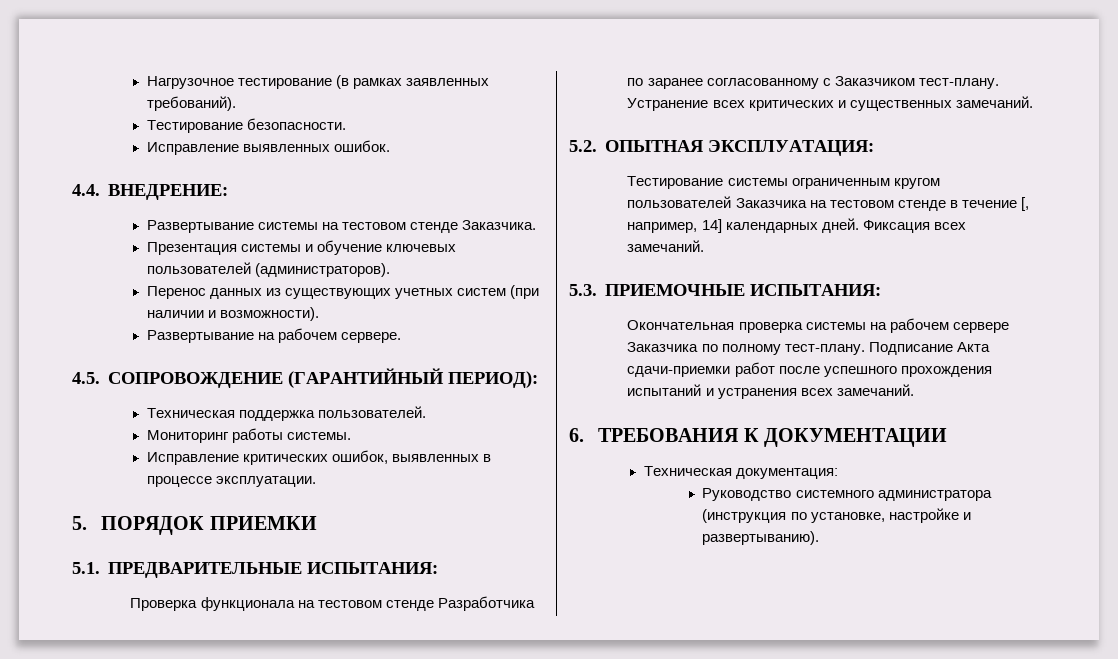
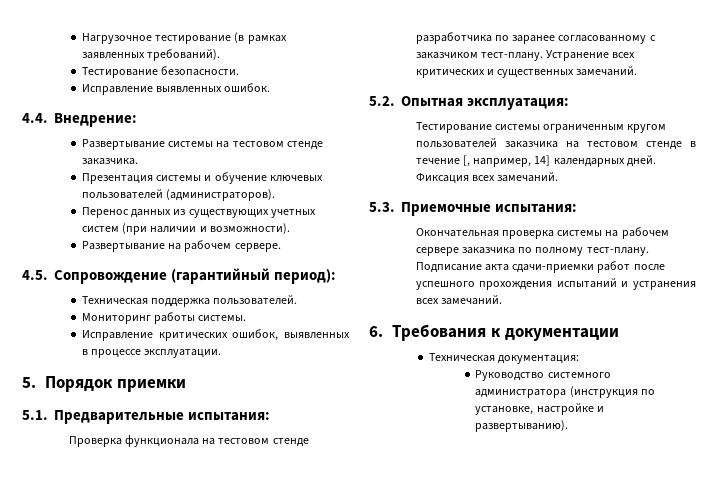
- 4.4. ВНЕДРЕНИЕ:
+ 4.4. Внедрение:
- Развертывание системы на тестовом стенде Заказчика.
+ Развертывание системы на тестовом стенде заказчика.
- 4.5. СОПРОВОЖДЕНИЕ (ГАРАНТИЙНЫЙ ПЕРИОД):
+ 4.5. Сопровождение (гарантийный период):
- 5. ПОРЯДОК ПРИЕМКИ
+ 5. Порядок приемки
- 5.1. ПРЕДВАРИТЕЛЬНЫЕ ИСПЫТАНИЯ:
+ 5.1. Предварительные испытания:
- Проверка функционала на тестовом стенде Разработчика по заранее согласованному с Заказчиком тест-плану.
+ Проверка функционала на тестовом стенде разработчика по заранее согласованному с заказчиком тест-плану.
- 5.2. ОПЫТНАЯ ЭКСПЛУАТАЦИЯ:
+ 5.2. Опытная эксплуатация:
- Тестирование системы ограниченным кругом пользователей Заказчика на тестовом стенде в течение [, например, 14] календарных дней.
+ Тестирование системы ограниченным кругом пользователей заказчика на тестовом стенде в течение [, например, 14] календарных дней.
- 5.3. ПРИЕМОЧНЫЕ ИСПЫТАНИЯ:
+ 5.3. Приемочные испытания:
- Окончательная проверка системы на рабочем сервере Заказчика по полному тест-плану.
+ Окончательная проверка системы на рабочем сервере заказчика по полному тест-плану.
- Подписание Акта сдачи-приемки работ после успешного прохождения испытаний и устранения всех замечаний.
+ Подписание акта сдачи-приемки работ после успешного прохождения испытаний и устранения всех замечаний.
- 6. ТРЕБОВАНИЯ К ДОКУМЕНТАЦИИ
+ 6. Требования к документации

